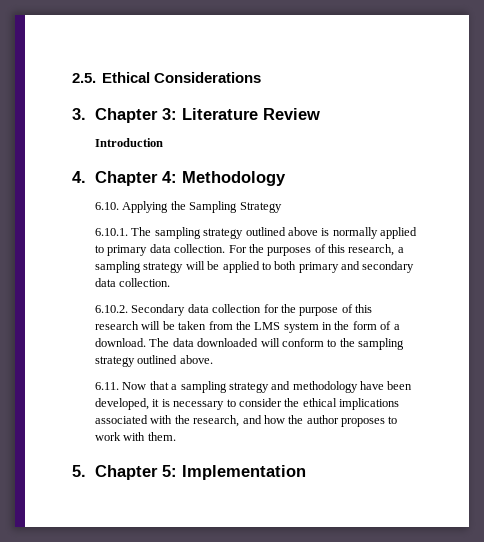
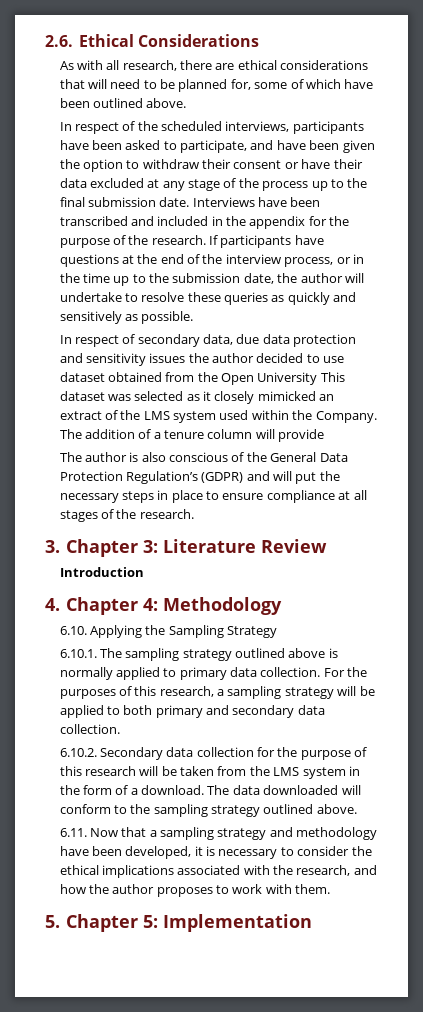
- 2.5. Ethical Considerations
+ 2.6. Ethical Considerations
+ As with all research, there are ethical considerations that will need to be planned for, some of which have been outlined above.
+ In respect of the scheduled interviews, participants have been asked to participate, and have been given the option to withdraw their consent or have their data excluded at any stage of the process up to the final submission date. Interviews have been transcribed and included in the appendix for the purpose of the research. If participants have questions at the end of the interview process, or in the time up to the submission date, the author will undertake to resolve these queries as quickly and sensitively as possible.
+ In respect of secondary data, due data protection and sensitivity issues the author decided to use dataset obtained from the Open University This dataset was selected as it closely mimicked an extract of the LMS system used within the Company. The addition of a tenure column will provide
+ The author is also conscious of the General Data Protection Regulation’s (GDPR) and will put the necessary steps in place to ensure compliance at all stages of the research.

